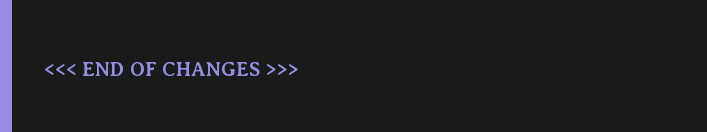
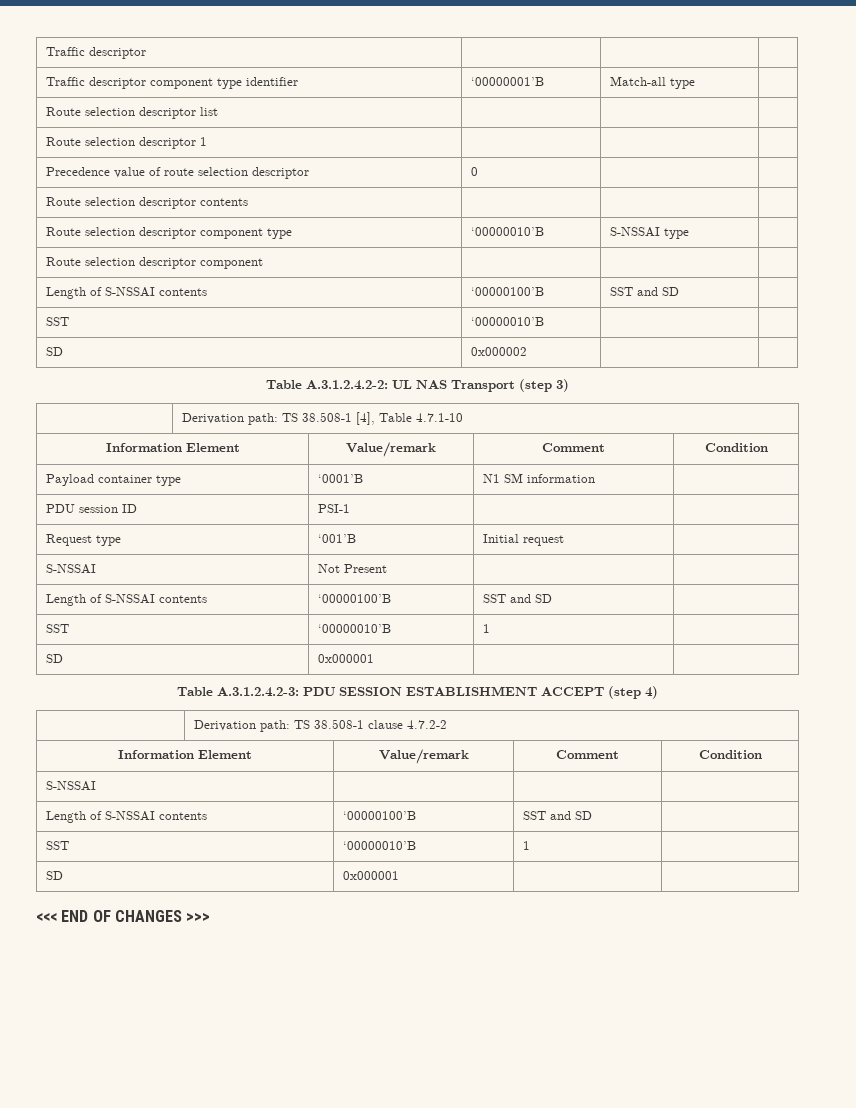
+ Traffic descriptor | | |
+ Traffic descriptor component type identifier | ‘00000001’B | Match-all type |
+ Route selection descriptor list | | |
+ Route selection descriptor 1 | | |
+ Precedence value of route selection descriptor | 0 | |
+ Route selection descriptor contents | | |
+ Route selection descriptor component type | ‘00000010’B | S-NSSAI type |
+ Route selection descriptor component | | |
+ Length of S-NSSAI contents | ‘00000100’B | SST and SD |
+ SST | ‘00000010’B | |
+ SD | 0x000002 | |
+ Table A.3.1.2.4.2-2: UL NAS Transport (step 3)
+ | Derivation path: TS 38.508-1 [4], Table 4.7.1-10
+ Information Element | Value/remark | Comment | Condition
+ Payload container type | ‘0001’B | N1 SM information |
+ PDU session ID | PSI-1 | |
+ Request type | ‘001’B | Initial request |
+ S-NSSAI | Not Present | |
+ Length of S-NSSAI contents | ‘00000100’B | SST and SD |
+ SST | ‘00000010’B | 1 |
+ SD | 0x000001 | |
+ Table A.3.1.2.4.2-3: PDU SESSION ESTABLISHMENT ACCEPT (step 4)
+ | Derivation path: TS 38.508-1 clause 4.7.2-2
+ Information Element | Value/remark | Comment | Condition
+ S-NSSAI | | |
+ Length of S-NSSAI contents | ‘00000100’B | SST and SD |
+ SST | ‘00000010’B | 1 |
+ SD | 0x000001 | |

